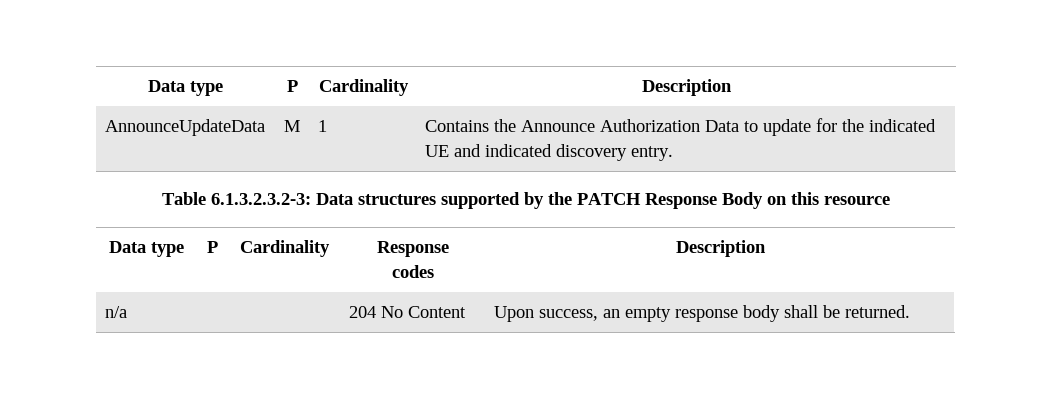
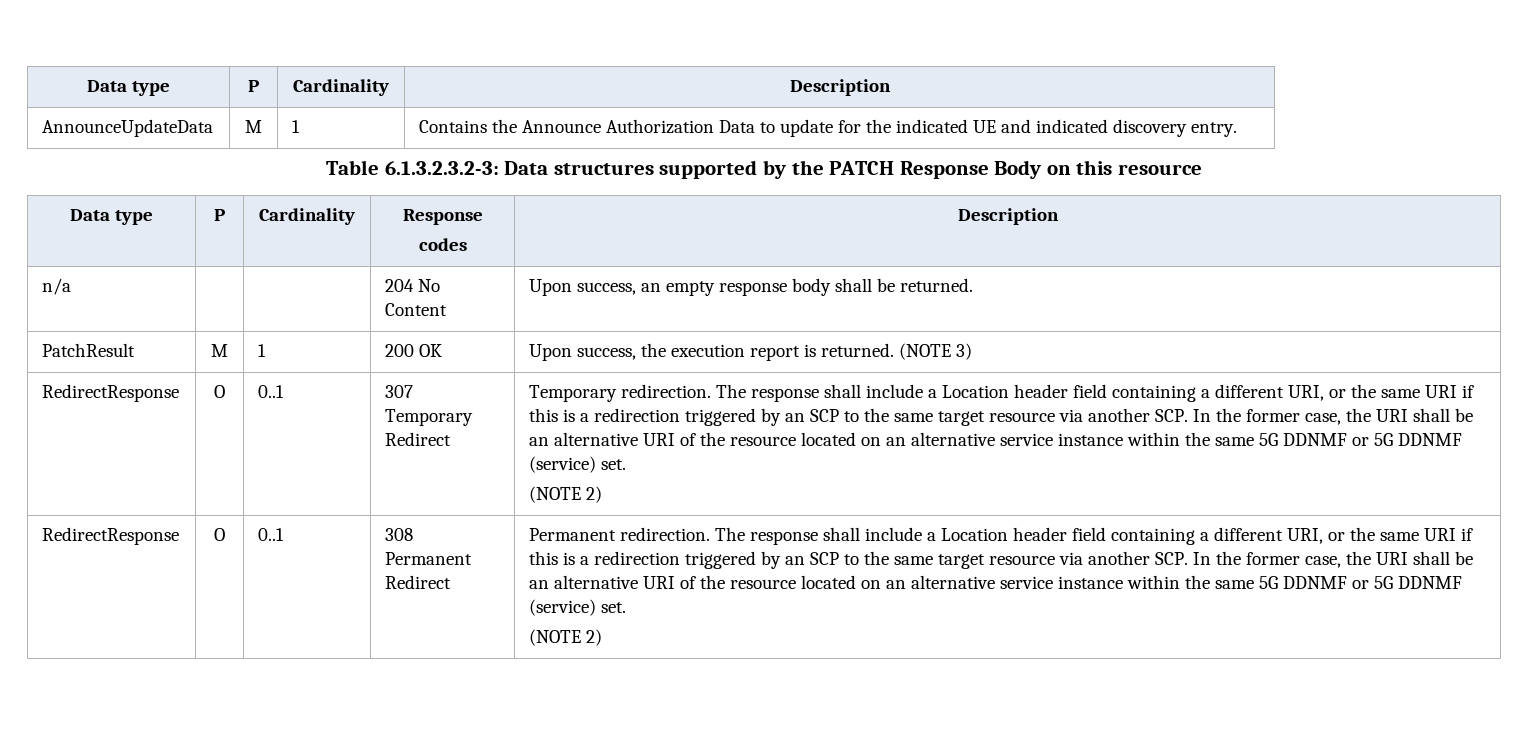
+ PatchResult | M | 1 | 200 OK | Upon success, the execution report is returned. (NOTE 3)
+ RedirectResponse | O | 0..1 | 307 Temporary Redirect | Temporary redirection. The response shall include a Location header field containing a different URI, or the same URI if this is a redirection triggered by an SCP to the same target resource via another SCP. In the former case, the URI shall be an alternative URI of the resource located on an alternative service instance within the same 5G DDNMF or 5G DDNMF (service) set.
+ (NOTE 2)
+ RedirectResponse | O | 0..1 | 308 Permanent Redirect | Permanent redirection. The response shall include a Location header field containing a different URI, or the same URI if this is a redirection triggered by an SCP to the same target resource via another SCP. In the former case, the URI shall be an alternative URI of the resource located on an alternative service instance within the same 5G DDNMF or 5G DDNMF (service) set.
+ (NOTE 2)

